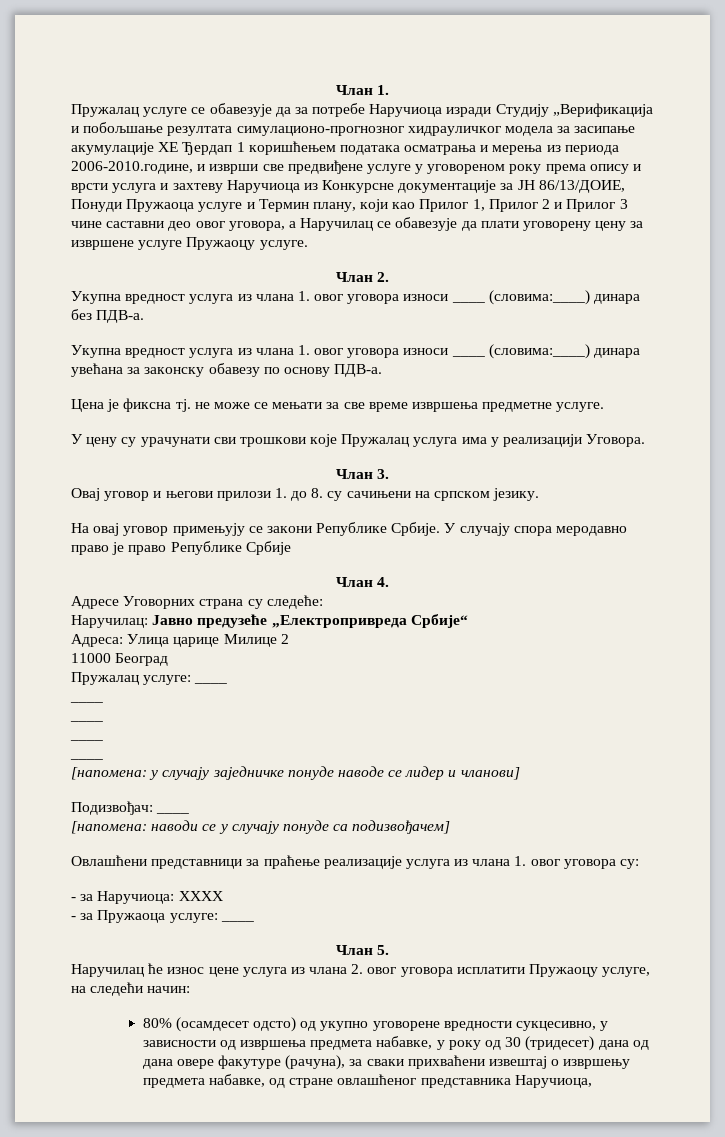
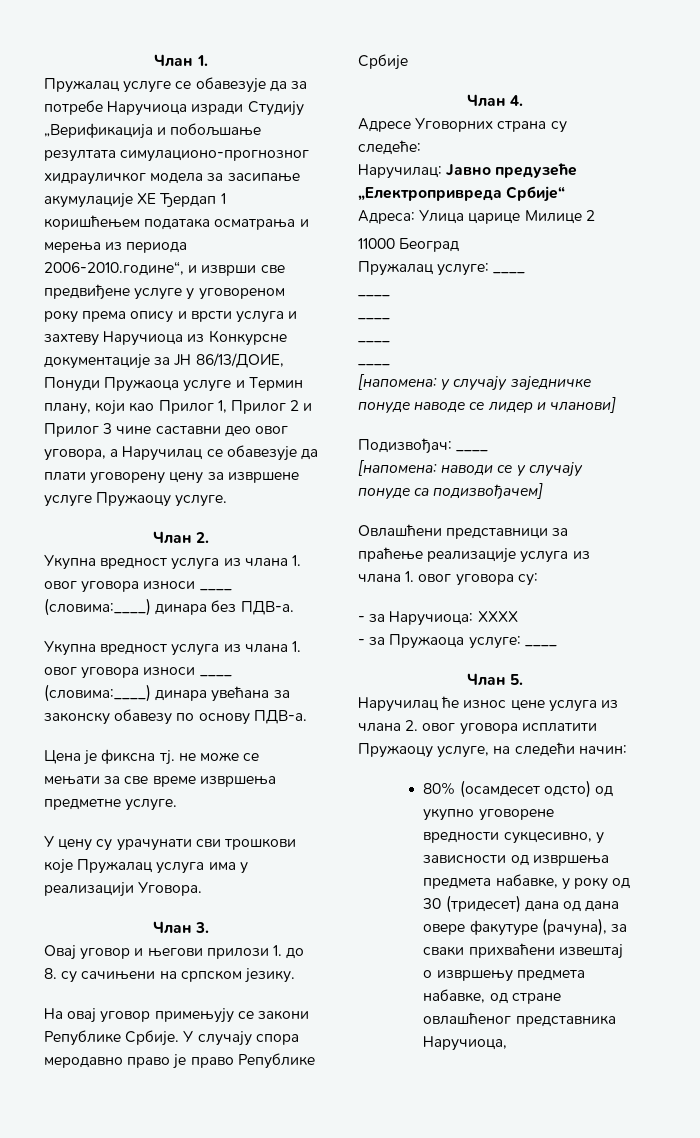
- Пружалац услуге се обавезује да за потребе Наручиоца изради Студију „Верификација и побољшање резултата симулационо-прогнозног хидрауличког модела за засипање акумулације ХЕ Ђердап 1 коришћењем података осматрања и мерења из периода 2006-2010.године, и изврши све предвиђене услуге у уговореном року према опису и врсти услуга и захтеву Наручиоца из Конкурсне документације за ЈН 86/13/ДОИЕ, Понуди Пружаоца услуге и Термин плану, који као Прилог 1, Прилог 2 и Прилог 3 чине саставни део овог уговора, а Наручилац се обавезује да плати уговорену цену за извршене услуге Пружаоцу услуге.
+ Пружалац услуге се обавезује да за потребе Наручиоца изради Студију „Верификација и побољшање резултата симулационо-прогнозног хидрауличког модела за засипање акумулације ХЕ Ђердап 1 коришћењем података осматрања и мерења из периода 2006-2010.године“, и изврши све предвиђене услуге у уговореном року према опису и врсти услуга и захтеву Наручиоца из Конкурсне документације за ЈН 86/13/ДОИЕ, Понуди Пружаоца услуге и Термин плану, који као Прилог 1, Прилог 2 и Прилог 3 чине саставни део овог уговора, а Наручилац се обавезује да плати уговорену цену за извршене услуге Пружаоцу услуге.

